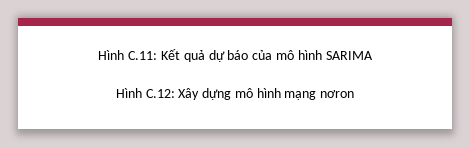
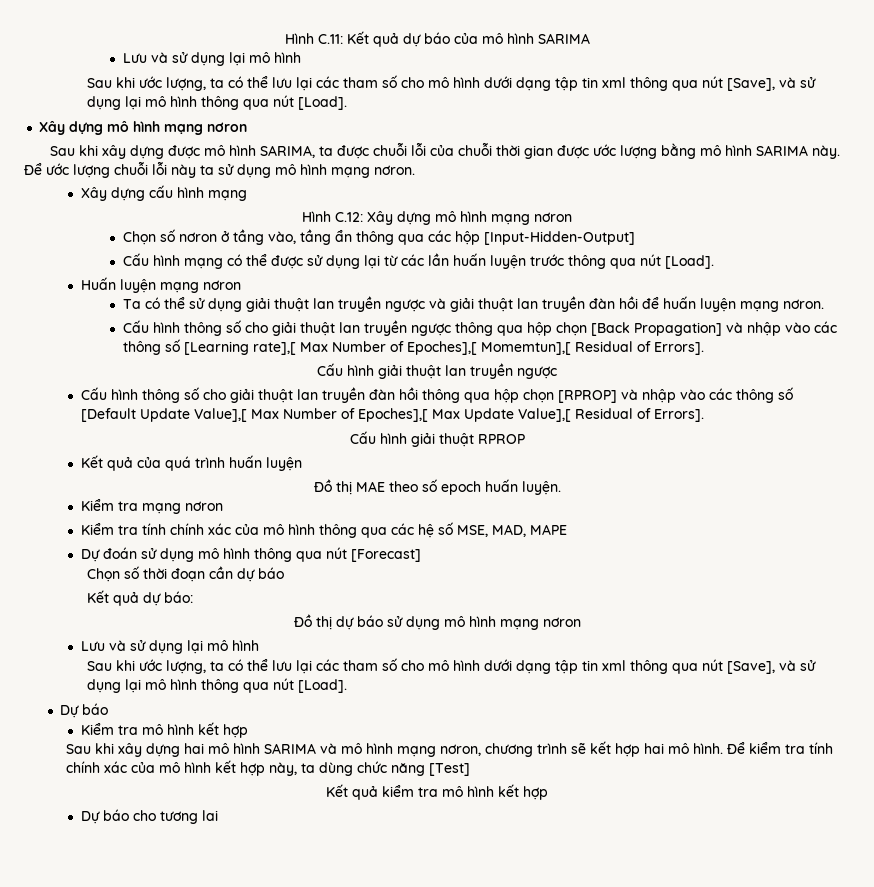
  Hình C.11: Kết quả dự báo của mô hình SARIMA
+ Lưu và sử dụng lại mô hình
+ Sau khi ước lượng, ta có thể lưu lại các tham số cho mô hình dưới dạng tập tin xml thông qua nút [Save], và sử dụng lại mô hình thông qua nút [Load].
+ Xây dựng mô hình mạng nơron
+ Sau khi xây dựng được mô hình SARIMA, ta được chuỗi lỗi của chuỗi thời gian được ước lượng bằng mô hình SARIMA này. Để ước lượng chuỗi lỗi này ta sử dụng mô hình mạng nơron.
+ Xây dựng cấu hình mạng
+ Chọn số nơron ở tầng vào, tầng ẩn thông qua các hộp [Input-Hidden-Output]
+ Cấu hình mạng có thể được sử dụng lại từ các lần huấn luyện trước thông qua nút [Load].
+ Huấn luyện mạng nơron
+ Ta có thể sử dụng giải thuật lan truyền ngược và giải thuật lan truyền đàn hồi để huấn luyện mạng nơron.
+ Cấu hình thông số cho giải thuật lan truyền ngược thông qua hộp chọn [Back Propagation] và nhập vào các thông số [Learning rate],[ Max Number of Epoches],[ Momemtun],[ Residual of Errors].
+ Cấu hình giải thuật lan truyền ngược
+ Cấu hình thông số cho giải thuật lan truyền đàn hồi thông qua hộp chọn [RPROP] và nhập vào các thông số [Default Update Value],[ Max Number of Epoches],[ Max Update Value],[ Residual of Errors].
+ Cấu hình giải thuật RPROP
+ Kết quả của quá trình huấn luyện
+ Đồ thị MAE theo số epoch huấn luyện.
+ Kiểm tra mạng nơron
+ Kiểm tra tính chính xác của mô hình thông qua các hệ số MSE, MAD, MAPE
+ Dự đoán sử dụng mô hình thông qua nút [Forecast]
+ Chọn số thời đoạn cần dự báo
+ Kết quả dự báo:
+ Đồ thị dự báo sử dụng mô hình mạng nơron
+ Lưu và sử dụng lại mô hình
+ Sau khi ước lượng, ta có thể lưu lại các tham số cho mô hình dưới dạng tập tin xml thông qua nút [Save], và sử dụng lại mô hình thông qua nút [Load].
+ Dự báo
+ Kiểm tra mô hình kết hợp
+ Sau khi xây dựng hai mô hình SARIMA và mô hình mạng nơron, chương trình sẽ kết hợp hai mô hình. Để kiểm tra tính chính xác của mô hình kết hợp này, ta dùng chức năng [Test]
+ Kết quả kiểm tra mô hình kết hợp
+ Dự báo cho tương lai

